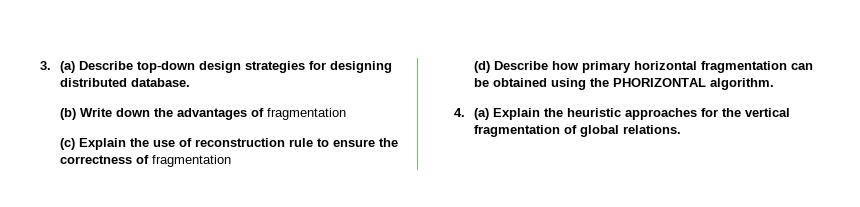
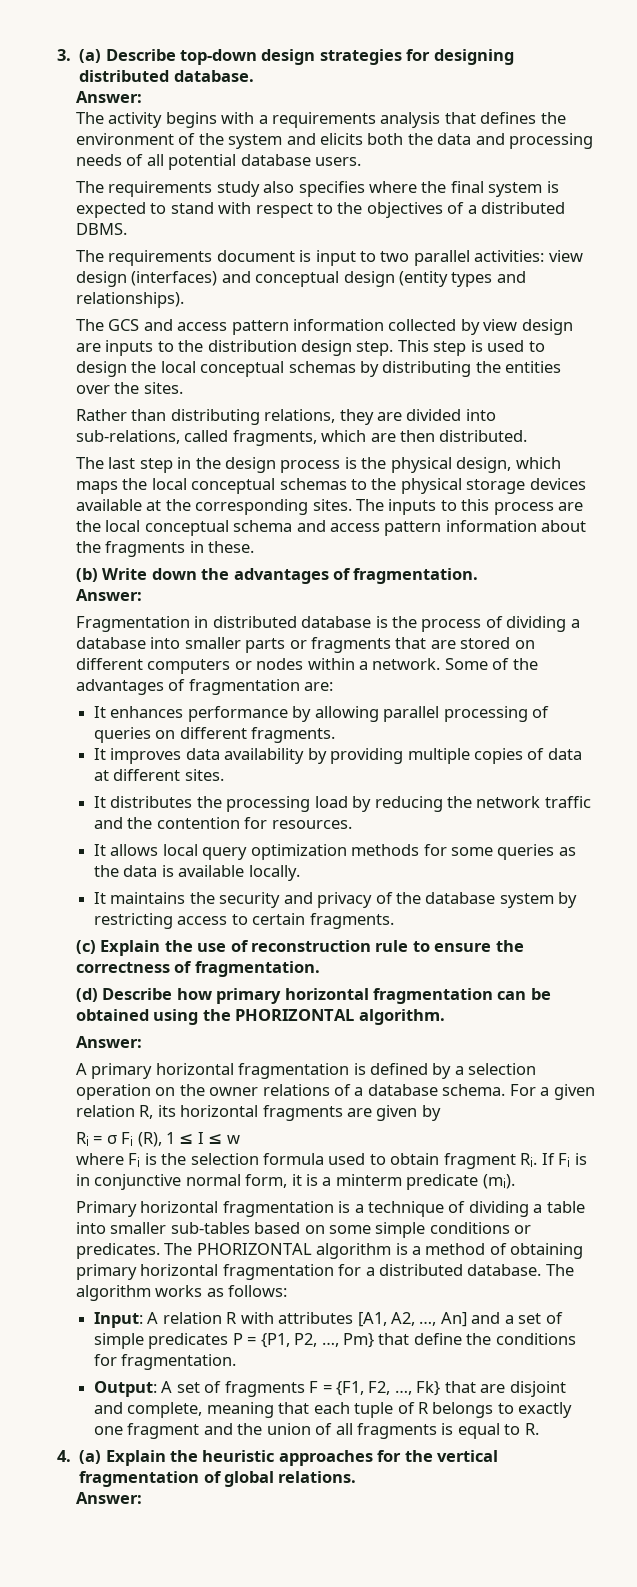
  3. (a) Describe top-down design strategies for designing distributed database.
+ Answer:
+ The activity begins with a requirements analysis that defines the environment of the system and elicits both the data and processing needs of all potential database users.
+ The requirements study also specifies where the final system is expected to stand with respect to the objectives of a distributed DBMS.
+ The requirements document is input to two parallel activities: view design (interfaces) and conceptual design (entity types and relationships).
+ The GCS and access pattern information collected by view design are inputs to the distribution design step. This step is used to design the local conceptual schemas by distributing the entities over the sites.
+ Rather than distributing relations, they are divided into sub-relations, called fragments, which are then distributed.
+ The last step in the design process is the physical design, which maps the local conceptual schemas to the physical storage devices available at the corresponding sites. The inputs to this process are the local conceptual schema and access pattern information about the fragments in these.
- (b) Write down the advantages of fragmentation
+ (b) Write down the advantages of fragmentation.
+ Answer:
+ Fragmentation in distributed database is the process of dividing a database into smaller parts or fragments that are stored on different computers or nodes within a network. Some of the advantages of fragmentation are:
+ It enhances performance by allowing parallel processing of queries on different fragments.
+ It improves data availability by providing multiple copies of data at different sites.
+ It distributes the processing load by reducing the network traffic and the contention for resources.
+ It allows local query optimization methods for some queries as the data is available locally.
+ It maintains the security and privacy of the database system by restricting access to certain fragments.
- (c) Explain the use of reconstruction rule to ensure the correctness of fragmentation
+ (c) Explain the use of reconstruction rule to ensure the correctness of fragmentation.
  (d) Describe how primary horizontal fragmentation can be obtained using the PHORIZONTAL algorithm.
+ Answer:
+ A primary horizontal fragmentation is defined by a selection operation on the owner relations of a database schema. For a given relation R, its horizontal fragments are given by
+ Ri = σ Fi (R), 1 ≤ I ≤ w
+ where Fi is the selection formula used to obtain fragment Ri. If Fi is in conjunctive normal form, it is a minterm predicate (mi).
+ Primary horizontal fragmentation is a technique of dividing a table into smaller sub-tables based on some simple conditions or predicates. The PHORIZONTAL algorithm is a method of obtaining primary horizontal fragmentation for a distributed database. The algorithm works as follows:
+ Input: A relation R with attributes [A1, A2, …, An] and a set of simple predicates P = {P1, P2, …, Pm} that define the conditions for fragmentation.
+ Output: A set of fragments F = {F1, F2, …, Fk} that are disjoint and complete, meaning that each tuple of R belongs to exactly one fragment and the union of all fragments is equal to R.
  4. (a) Explain the heuristic approaches for the vertical fragmentation of global relations.
+ Answer:

